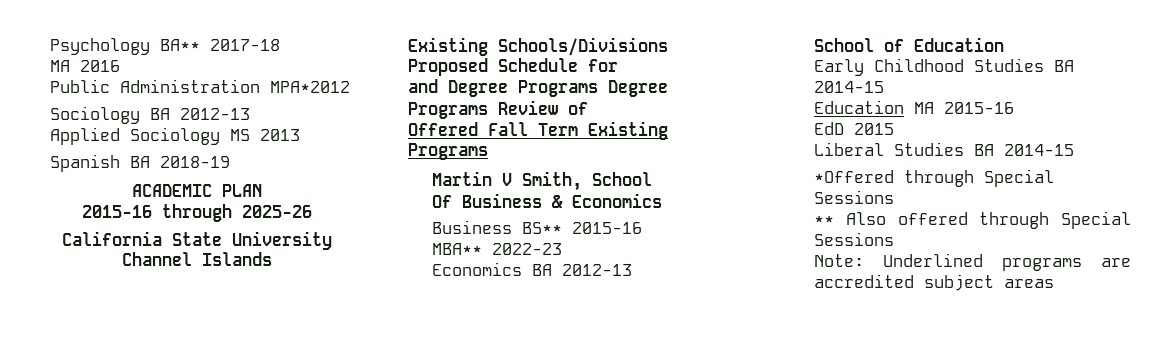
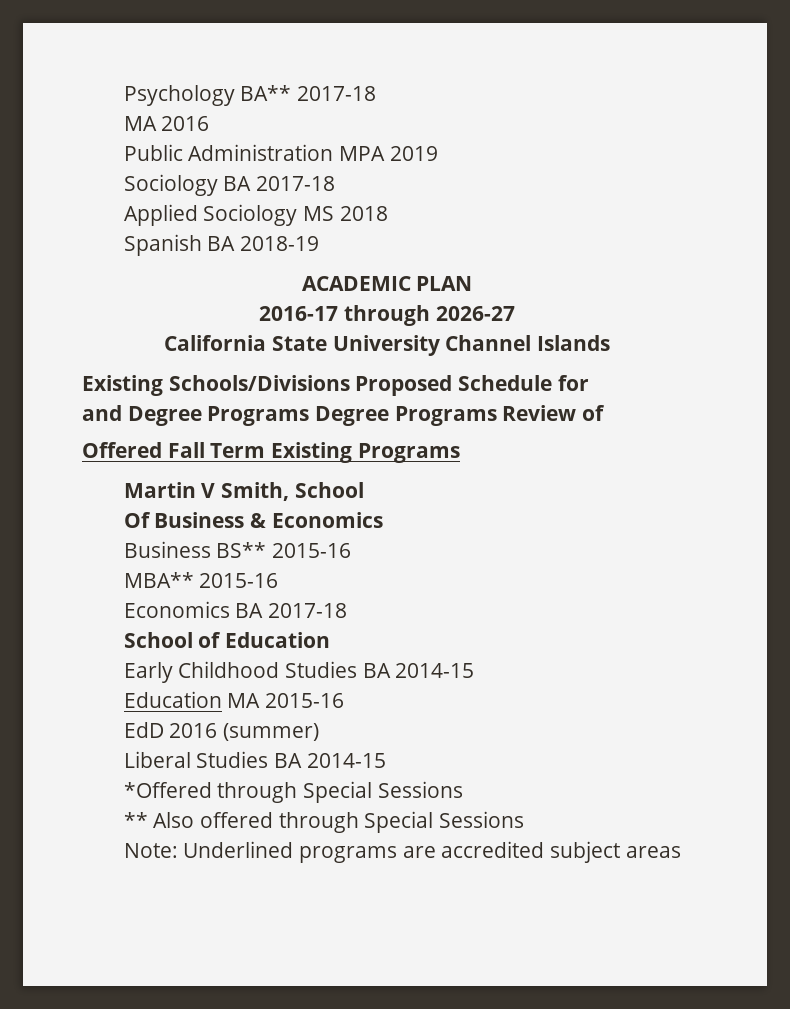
- Public Administration MPA*2012
+ Public Administration MPA 2019
- Sociology BA 2012-13
+ Sociology BA 2017-18
- Applied Sociology MS 2013
+ Applied Sociology MS 2018
- 2015-16 through 2025-26
+ 2016-17 through 2026-27
- MBA** 2022-23
+ MBA** 2015-16
- Economics BA 2012-13
+ Economics BA 2017-18
- EdD 2015
+ EdD 2016 (summer)

